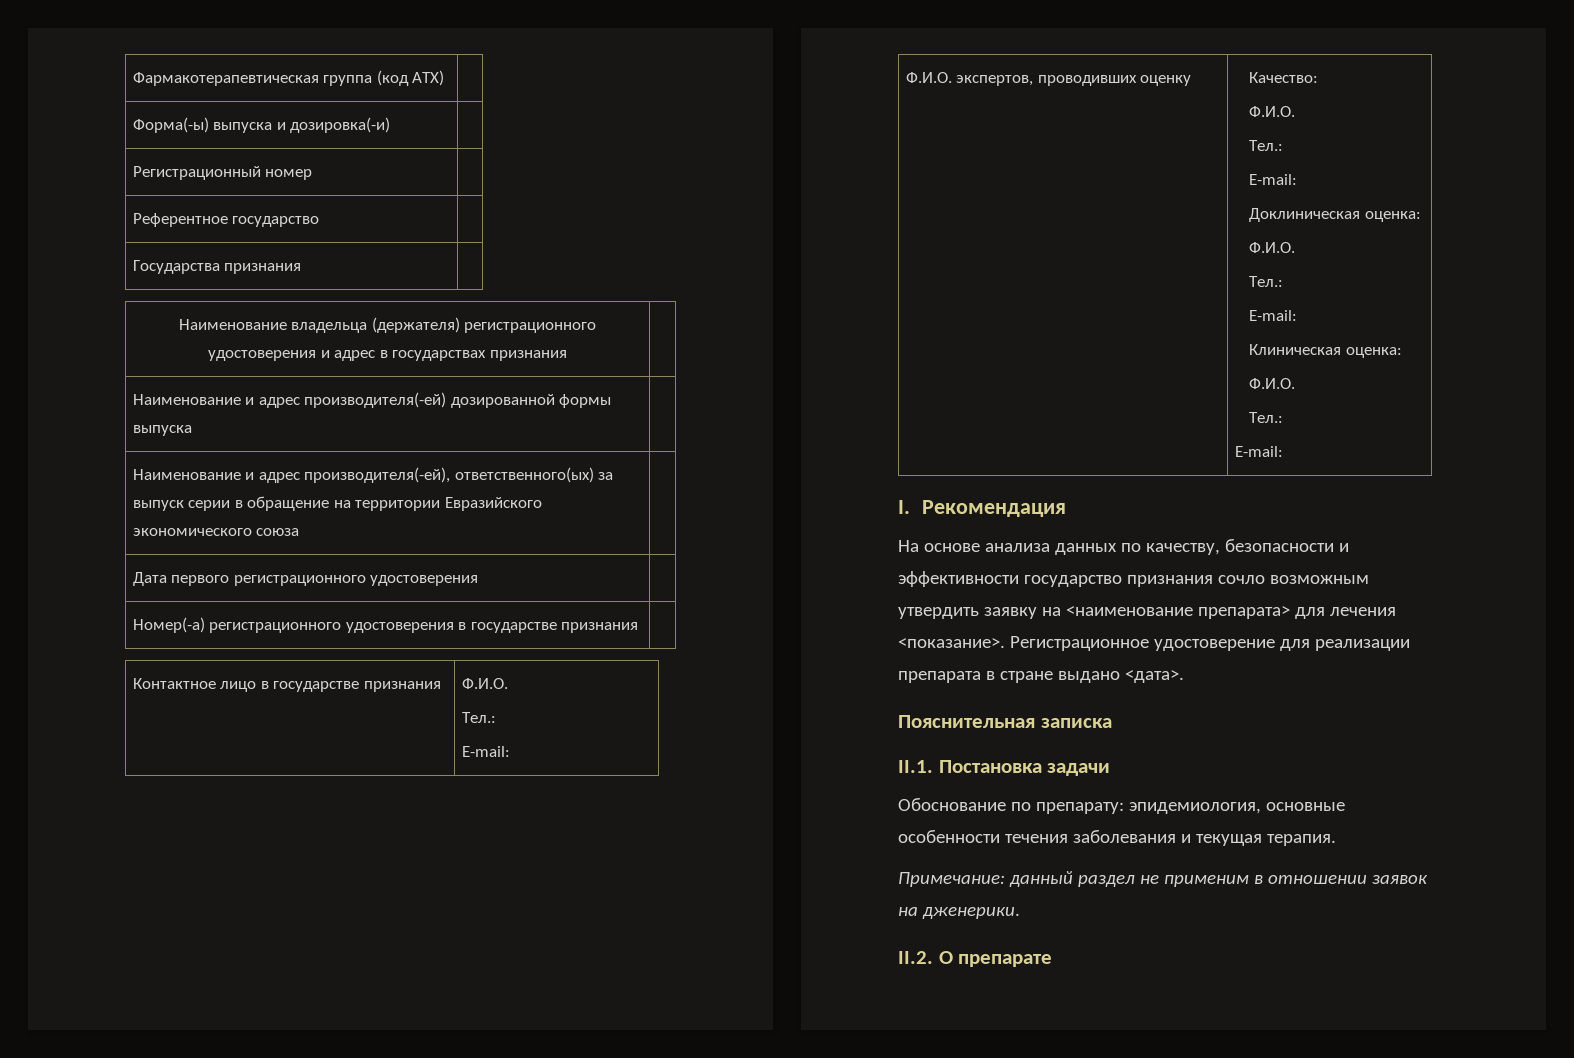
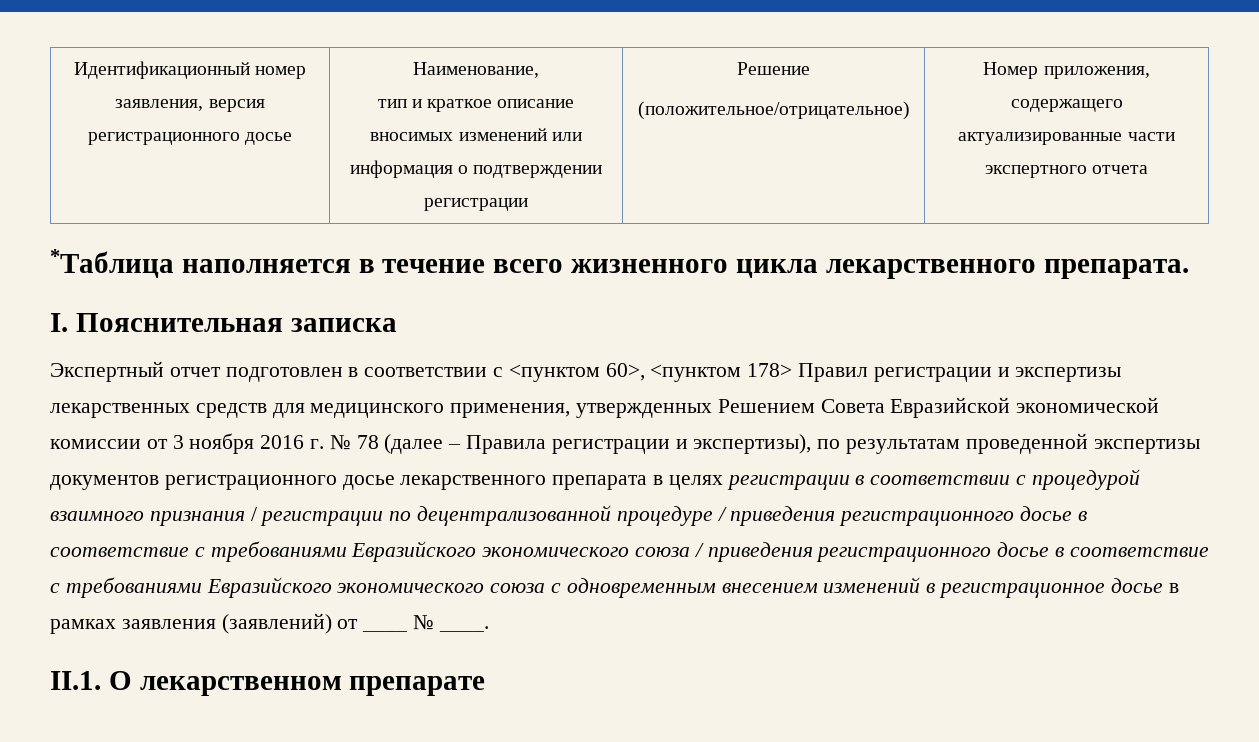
- Фармакотерапевтическая группа (код АТХ) |
- Форма(-ы) выпуска и дозировка(-и) |
- Регистрационный номер |
- Референтное государство |
- Государства признания |
- Наименование владельца (держателя) регистрационного удостоверения и адрес в государствах признания |
- Наименование и адрес производителя(-ей) дозированной формы выпуска |
- Наименование и адрес производителя(-ей), ответственного(ых) за выпуск серии в обращение на территории Евразийского экономического союза |
- Дата первого регистрационного удостоверения |
- Номер(-а) регистрационного удостоверения в государстве признания |
- Контактное лицо в государстве признания | Ф.И.О.
- Тел.:
- E-mail:
- Ф.И.О. экспертов, проводивших оценку | Качество:
- Ф.И.О.
- Тел.:
- E-mail:
- Доклиническая оценка:
- Ф.И.О.
- Тел.:
- E-mail:
- Клиническая оценка:
- Ф.И.О.
- Тел.:
- E-mail:
- I. Рекомендация
- На основе анализа данных по качеству, безопасности и эффективности государство признания сочло возможным утвердить заявку на <наименование препарата> для лечения <показание>. Регистрационное удостоверение для реализации препарата в стране выдано <дата>.
- Пояснительная записка
- II.1. Постановка задачи
- Обоснование по препарату: эпидемиология, основные особенности течения заболевания и текущая терапия.
- Примечание: данный раздел не применим в отношении заявок на дженерики.
- II.2. О препарате
+ Идентификационный номер заявления, версия регистрационного досье | Наименование,
+ тип и краткое описание вносимых изменений или информация о подтверждении регистрации | Решение
+ (положительное/отрицательное) | Номер приложения, содержащего актуализированные части экспертного отчета
+ *Таблица наполняется в течение всего жизненного цикла лекарственного препарата.
+ I. Пояснительная записка
+ Экспертный отчет подготовлен в соответствии с <пунктом 60>, <пунктом 178> Правил регистрации и экспертизы лекарственных средств для медицинского применения, утвержденных Решением Совета Евразийской экономической комиссии от 3 ноября 2016 г. № 78 (далее – Правила регистрации и экспертизы), по результатам проведенной экспертизы документов регистрационного досье лекарственного препарата в целях регистрации в соответствии с процедурой взаимного признания / регистрации по децентрализованной процедуре / приведения регистрационного досье в соответствие с требованиями Евразийского экономического союза / приведения регистрационного досье в соответствие с требованиями Евразийского экономического союза с одновременным внесением изменений в регистрационное досье в рамках заявления (заявлений) от ____ № ____.
+ II.1. О лекарственном препарате

